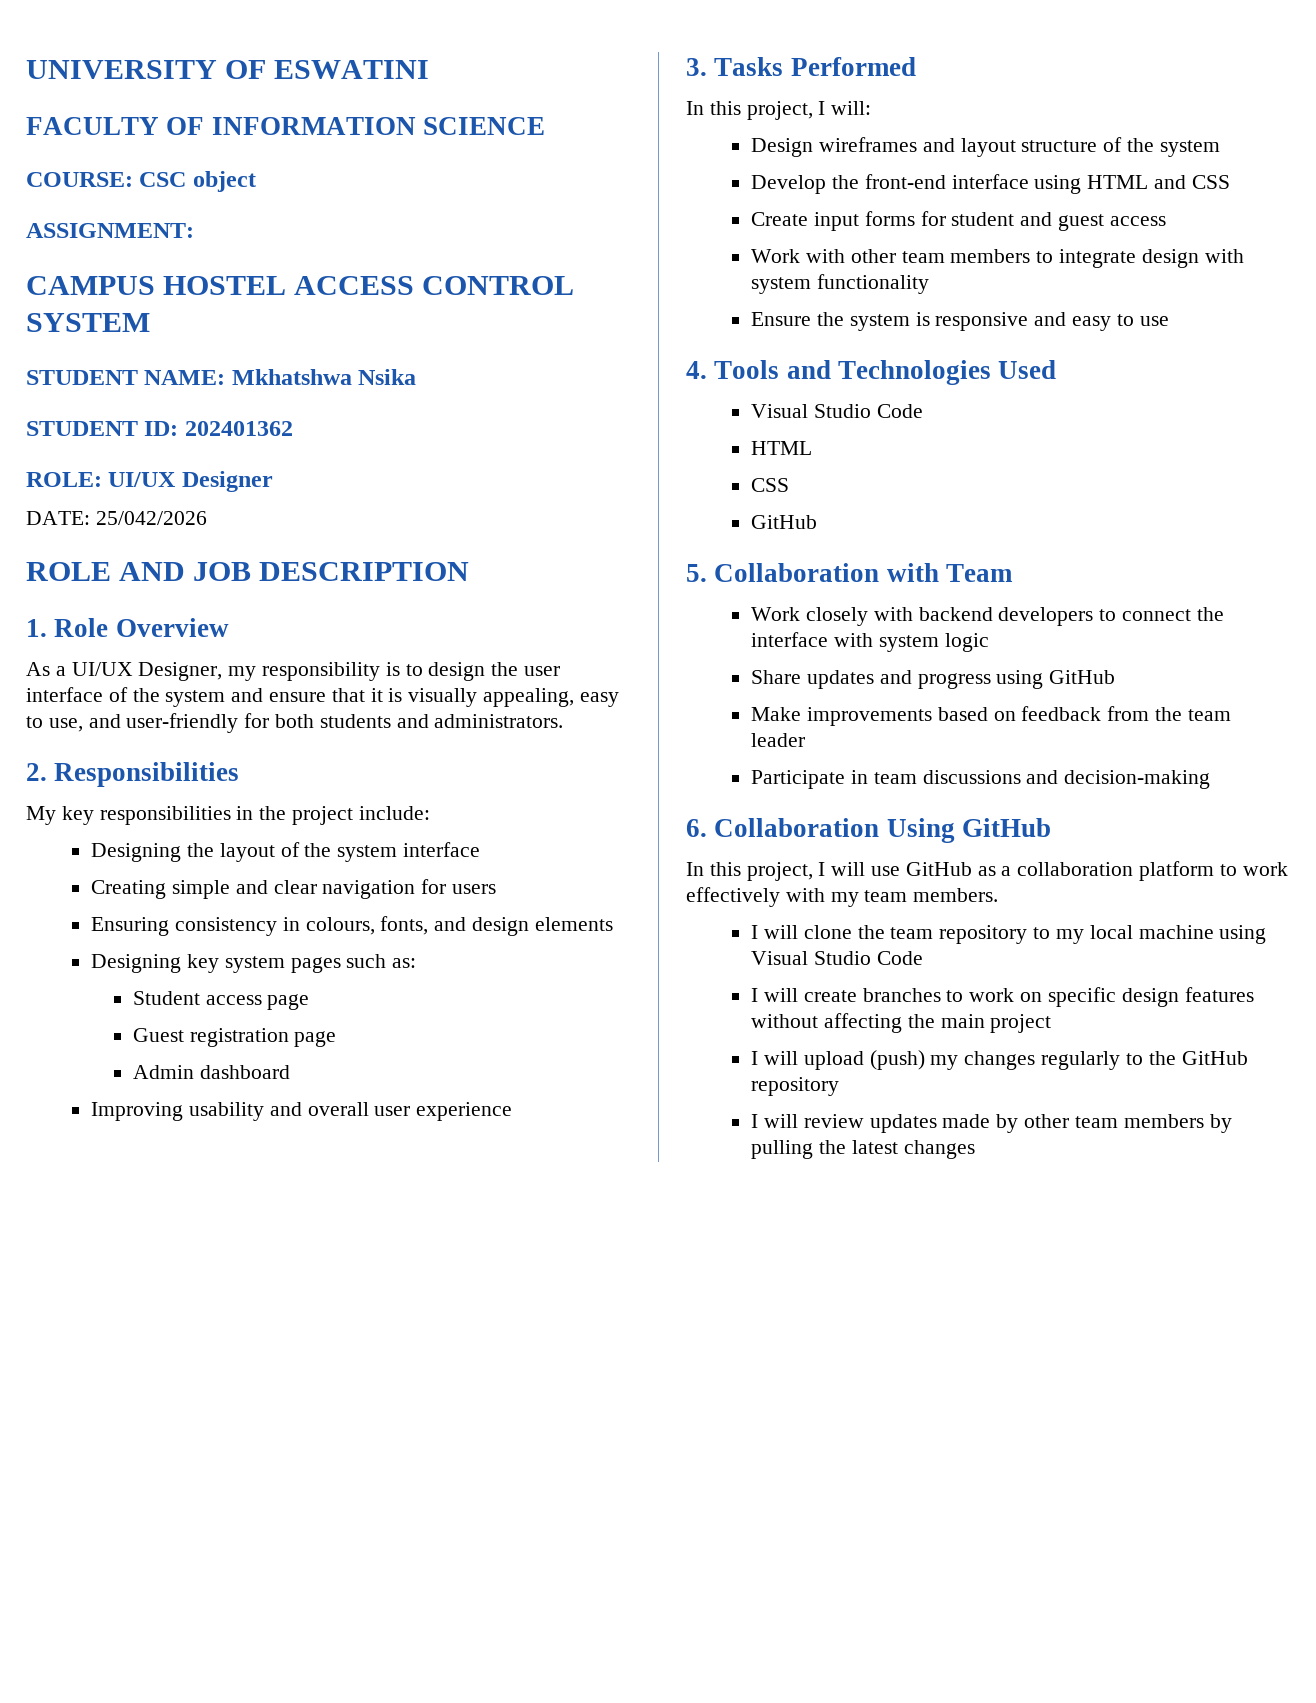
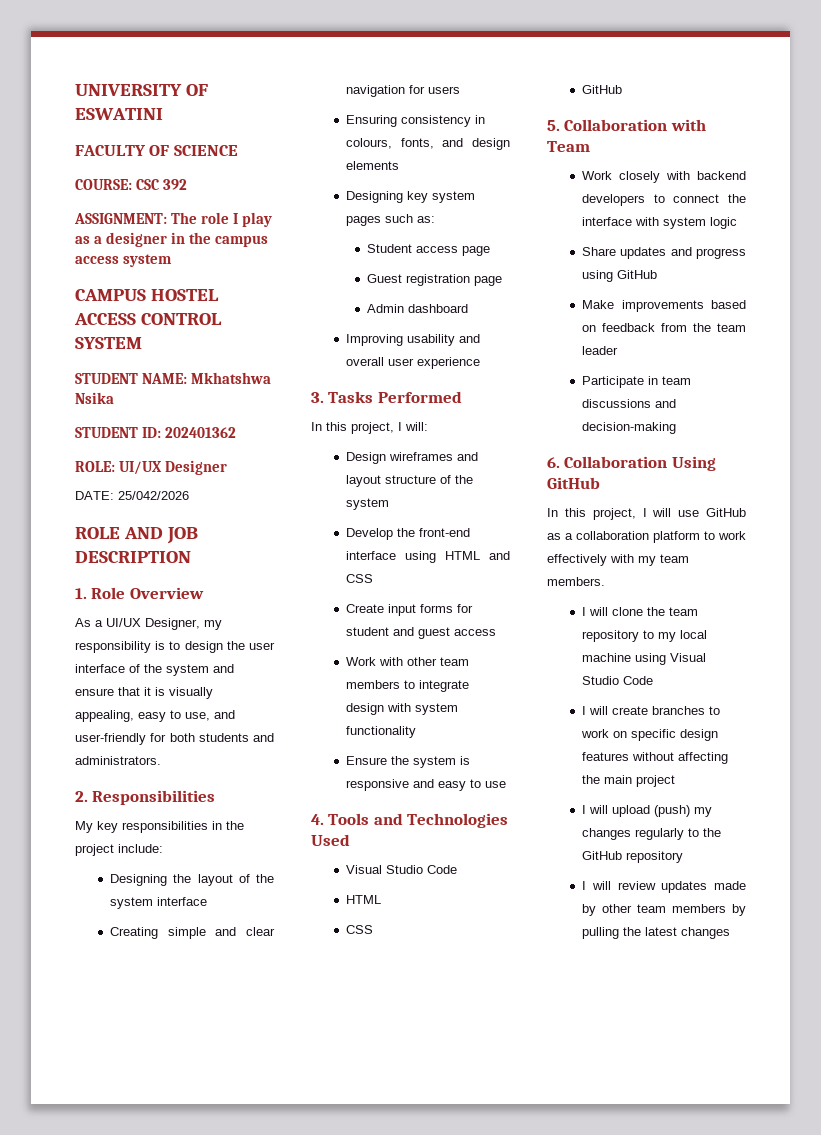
- FACULTY OF INFORMATION SCIENCE
+ FACULTY OF SCIENCE
- COURSE: CSC object
+ COURSE: CSC 392
- ASSIGNMENT:
+ ASSIGNMENT: The role I play as a designer in the campus access system

